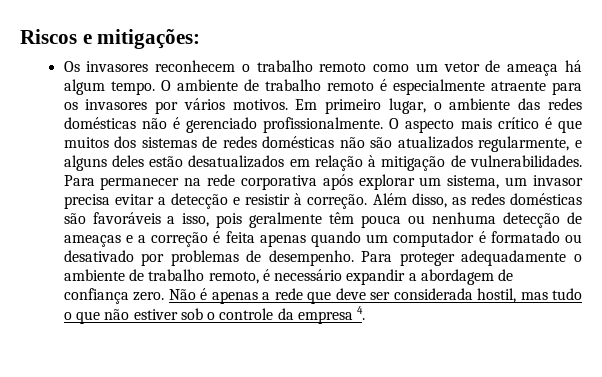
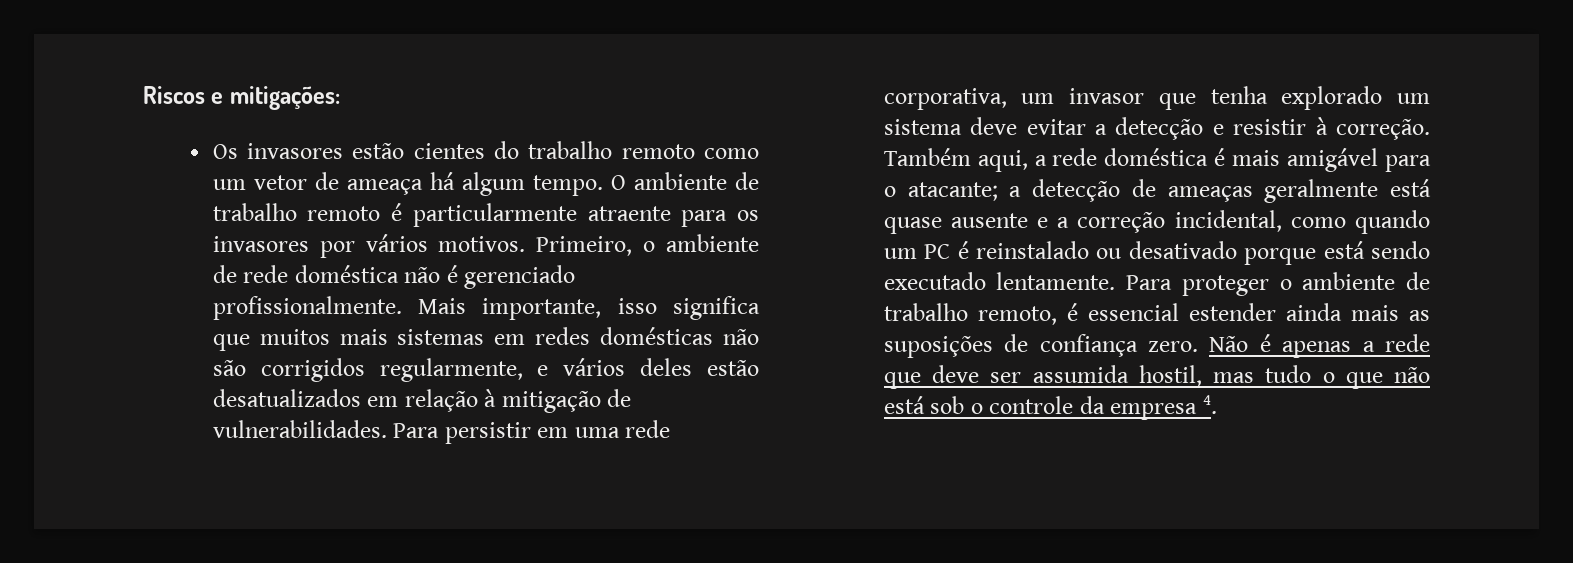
- Os invasores reconhecem o trabalho remoto como um vetor de ameaça há algum tempo.
+ Os invasores estão cientes do trabalho remoto como um vetor de ameaça há algum tempo.
- O ambiente de trabalho remoto é especialmente atraente para os invasores por vários motivos.
+ O ambiente de trabalho remoto é particularmente atraente para os invasores por vários motivos.
- Em primeiro lugar, o ambiente das redes domésticas não é gerenciado profissionalmente. O aspecto mais crítico é que muitos dos sistemas de redes domésticas não são atualizados regularmente, e alguns deles estão desatualizados em relação à mitigação de vulnerabilidades.
+ Primeiro, o ambiente de rede doméstica não é gerenciado profissionalmente. Mais importante, isso significa que muitos mais sistemas em redes domésticas não são corrigidos regularmente, e vários deles estão desatualizados em relação à mitigação de vulnerabilidades.
- Para permanecer na rede corporativa após explorar um sistema, um invasor precisa evitar a detecção e resistir à correção.
+ Para persistir em uma rede corporativa, um invasor que tenha explorado um sistema deve evitar a detecção e resistir à correção.
- Além disso, as redes domésticas são favoráveis a isso, pois geralmente têm pouca ou nenhuma detecção de ameaças e a correção é feita apenas quando um computador é formatado ou desativado por problemas de desempenho.
+ Também aqui, a rede doméstica é mais amigável para o atacante; a detecção de ameaças geralmente está quase ausente e a correção incidental, como quando um PC é reinstalado ou desativado porque está sendo executado lentamente.
- Para proteger adequadamente o ambiente de trabalho remoto, é necessário expandir a abordagem de confiança zero.
+ Para proteger o ambiente de trabalho remoto, é essencial estender ainda mais as suposições de confiança zero.
- Não é apenas a rede que deve ser considerada hostil, mas tudo o que não estiver sob o controle da empresa 4.
+ Não é apenas a rede que deve ser assumida hostil, mas tudo o que não está sob o controle da empresa 4.

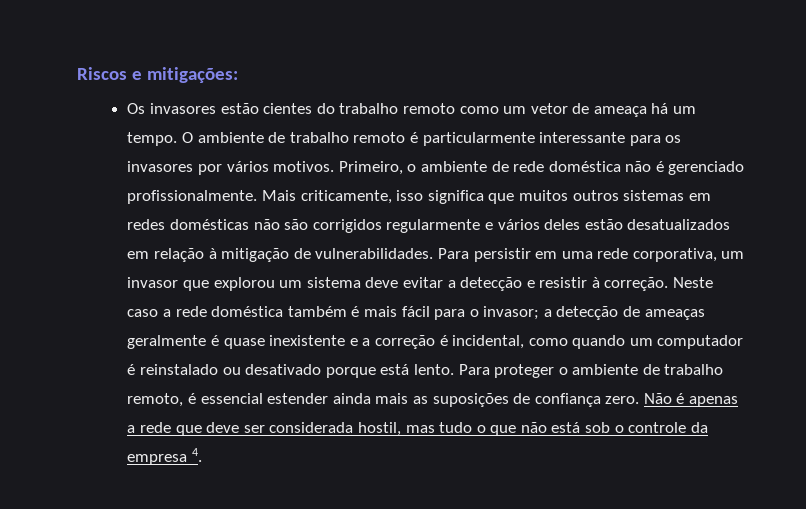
- Os invasores estão cientes do trabalho remoto como um vetor de ameaça há algum tempo.
+ Os invasores estão cientes do trabalho remoto como um vetor de ameaça há um tempo.
- O ambiente de trabalho remoto é particularmente atraente para os invasores por vários motivos.
+ O ambiente de trabalho remoto é particularmente interessante para os invasores por vários motivos.
- Mais importante, isso significa que muitos mais sistemas em redes domésticas não são corrigidos regularmente, e vários deles estão desatualizados em relação à mitigação de vulnerabilidades.
+ Mais criticamente, isso significa que muitos outros sistemas em redes domésticas não são corrigidos regularmente e vários deles estão desatualizados em relação à mitigação de vulnerabilidades.
- Para persistir em uma rede corporativa, um invasor que tenha explorado um sistema deve evitar a detecção e resistir à correção.
+ Para persistir em uma rede corporativa, um invasor que explorou um sistema deve evitar a detecção e resistir à correção.
- Também aqui, a rede doméstica é mais amigável para o atacante; a detecção de ameaças geralmente está quase ausente e a correção incidental, como quando um PC é reinstalado ou desativado porque está sendo executado lentamente.
+ Neste caso a rede doméstica também é mais fácil para o invasor; a detecção de ameaças geralmente é quase inexistente e a correção é incidental, como quando um computador é reinstalado ou desativado porque está lento.
- Não é apenas a rede que deve ser assumida hostil, mas tudo o que não está sob o controle da empresa 4.
+ Não é apenas a rede que deve ser considerada hostil, mas tudo o que não está sob o controle da empresa 4.

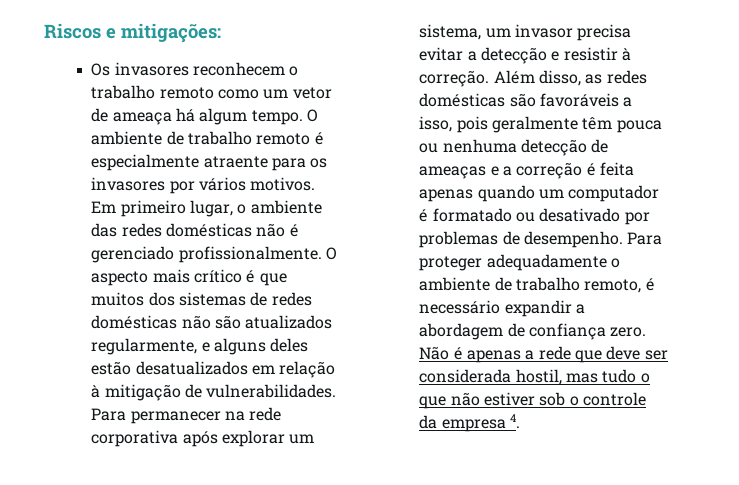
- Os invasores estão cientes do trabalho remoto como um vetor de ameaça há um tempo.
+ Os invasores reconhecem o trabalho remoto como um vetor de ameaça há algum tempo.
- O ambiente de trabalho remoto é particularmente interessante para os invasores por vários motivos.
+ O ambiente de trabalho remoto é especialmente atraente para os invasores por vários motivos.
- Primeiro, o ambiente de rede doméstica não é gerenciado profissionalmente. Mais criticamente, isso significa que muitos outros sistemas em redes domésticas não são corrigidos regularmente e vários deles estão desatualizados em relação à mitigação de vulnerabilidades.
+ Em primeiro lugar, o ambiente das redes domésticas não é gerenciado profissionalmente. O aspecto mais crítico é que muitos dos sistemas de redes domésticas não são atualizados regularmente, e alguns deles estão desatualizados em relação à mitigação de vulnerabilidades.
- Para persistir em uma rede corporativa, um invasor que explorou um sistema deve evitar a detecção e resistir à correção.
+ Para permanecer na rede corporativa após explorar um sistema, um invasor precisa evitar a detecção e resistir à correção.
- Neste caso a rede doméstica também é mais fácil para o invasor; a detecção de ameaças geralmente é quase inexistente e a correção é incidental, como quando um computador é reinstalado ou desativado porque está lento.
+ Além disso, as redes domésticas são favoráveis a isso, pois geralmente têm pouca ou nenhuma detecção de ameaças e a correção é feita apenas quando um computador é formatado ou desativado por problemas de desempenho.
- Para proteger o ambiente de trabalho remoto, é essencial estender ainda mais as suposições de confiança zero.
+ Para proteger adequadamente o ambiente de trabalho remoto, é necessário expandir a abordagem de confiança zero.
- Não é apenas a rede que deve ser considerada hostil, mas tudo o que não está sob o controle da empresa 4.
+ Não é apenas a rede que deve ser considerada hostil, mas tudo o que não estiver sob o controle da empresa 4.

